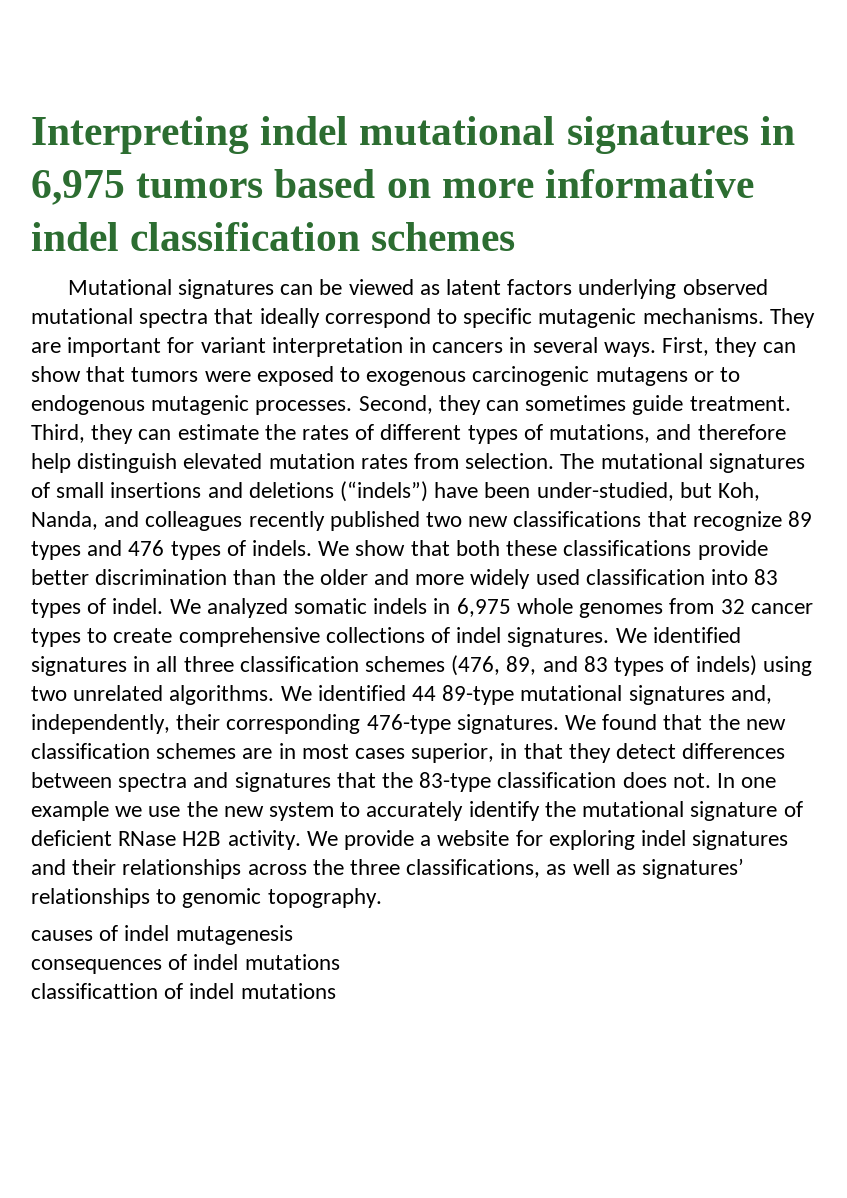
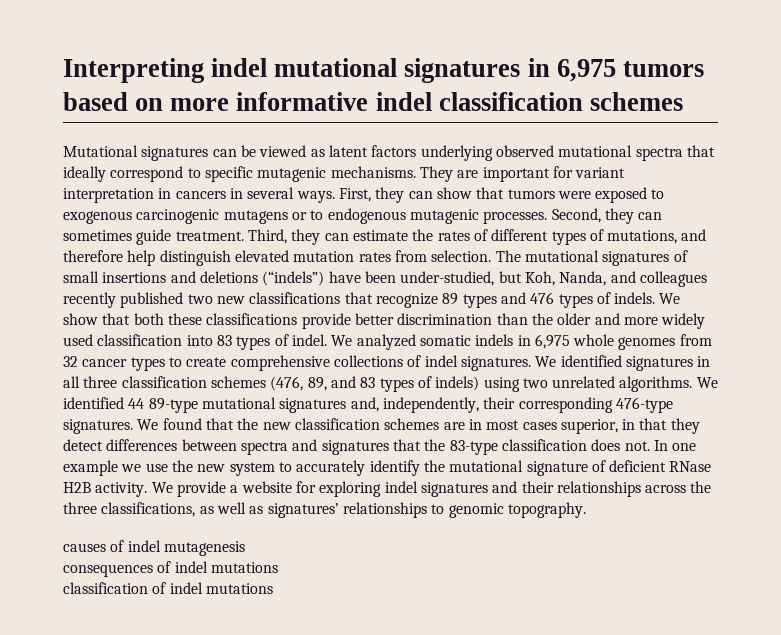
- classificattion of indel mutations
+ classification of indel mutations

